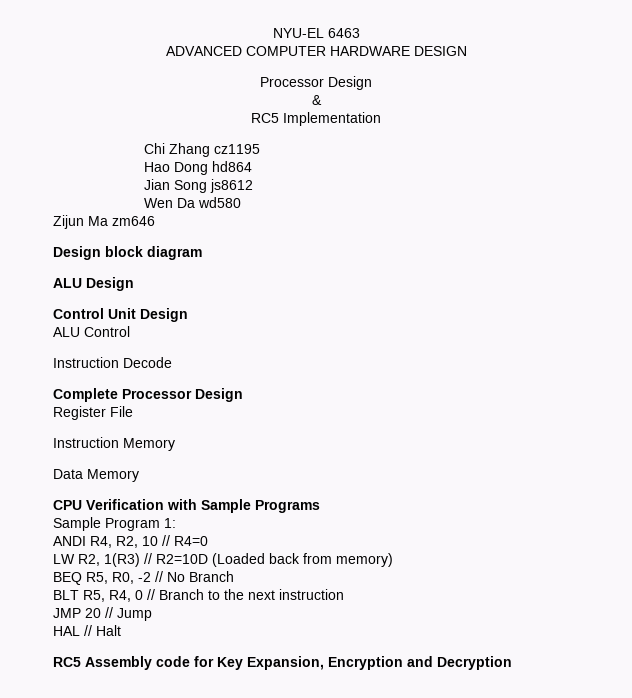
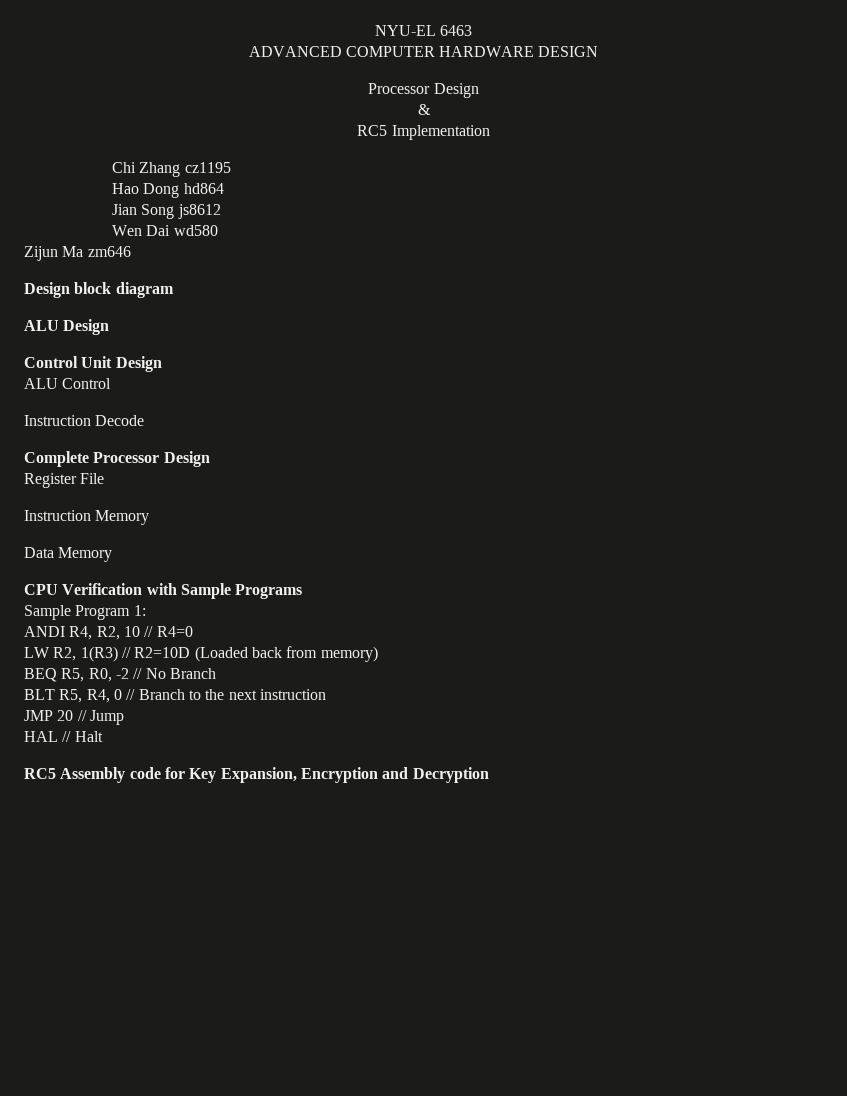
- Wen Da wd580
+ Wen Dai wd580

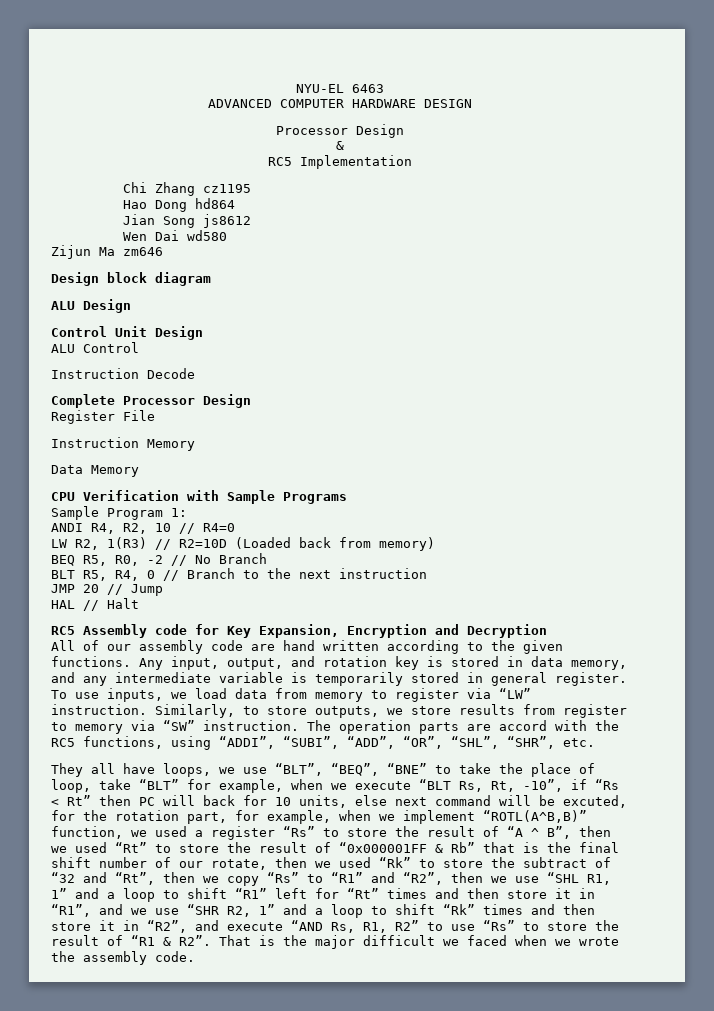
+ All of our assembly code are hand written according to the given functions. Any input, output, and rotation key is stored in data memory, and any intermediate variable is temporarily stored in general register. To use inputs, we load data from memory to register via “LW” instruction. Similarly, to store outputs, we store results from register to memory via “SW” instruction. The operation parts are accord with the RC5 functions, using “ADDI”, “SUBI”, “ADD”, “OR”, “SHL”, “SHR”, etc.
+ They all have loops, we use “BLT”, “BEQ”, “BNE” to take the place of loop, take “BLT” for example, when we execute “BLT Rs, Rt, -10”, if “Rs < Rt” then PC will back for 10 units, else next command will be excuted, for the rotation part, for example, when we implement “ROTL(A^B,B)” function, we used a register “Rs” to store the result of “A ^ B”, then we used “Rt” to store the result of “0x000001FF & Rb” that is the final shift number of our rotate, then we used “Rk” to store the subtract of “32 and “Rt”, then we copy “Rs” to “R1” and “R2”, then we use “SHL R1, 1” and a loop to shift “R1” left for “Rt” times and then store it in “R1”, and we use “SHR R2, 1” and a loop to shift “Rk” times and then store it in “R2”, and execute “AND Rs, R1, R2” to use “Rs” to store the result of “R1 & R2”. That is the major difficult we faced when we wrote the assembly code.

